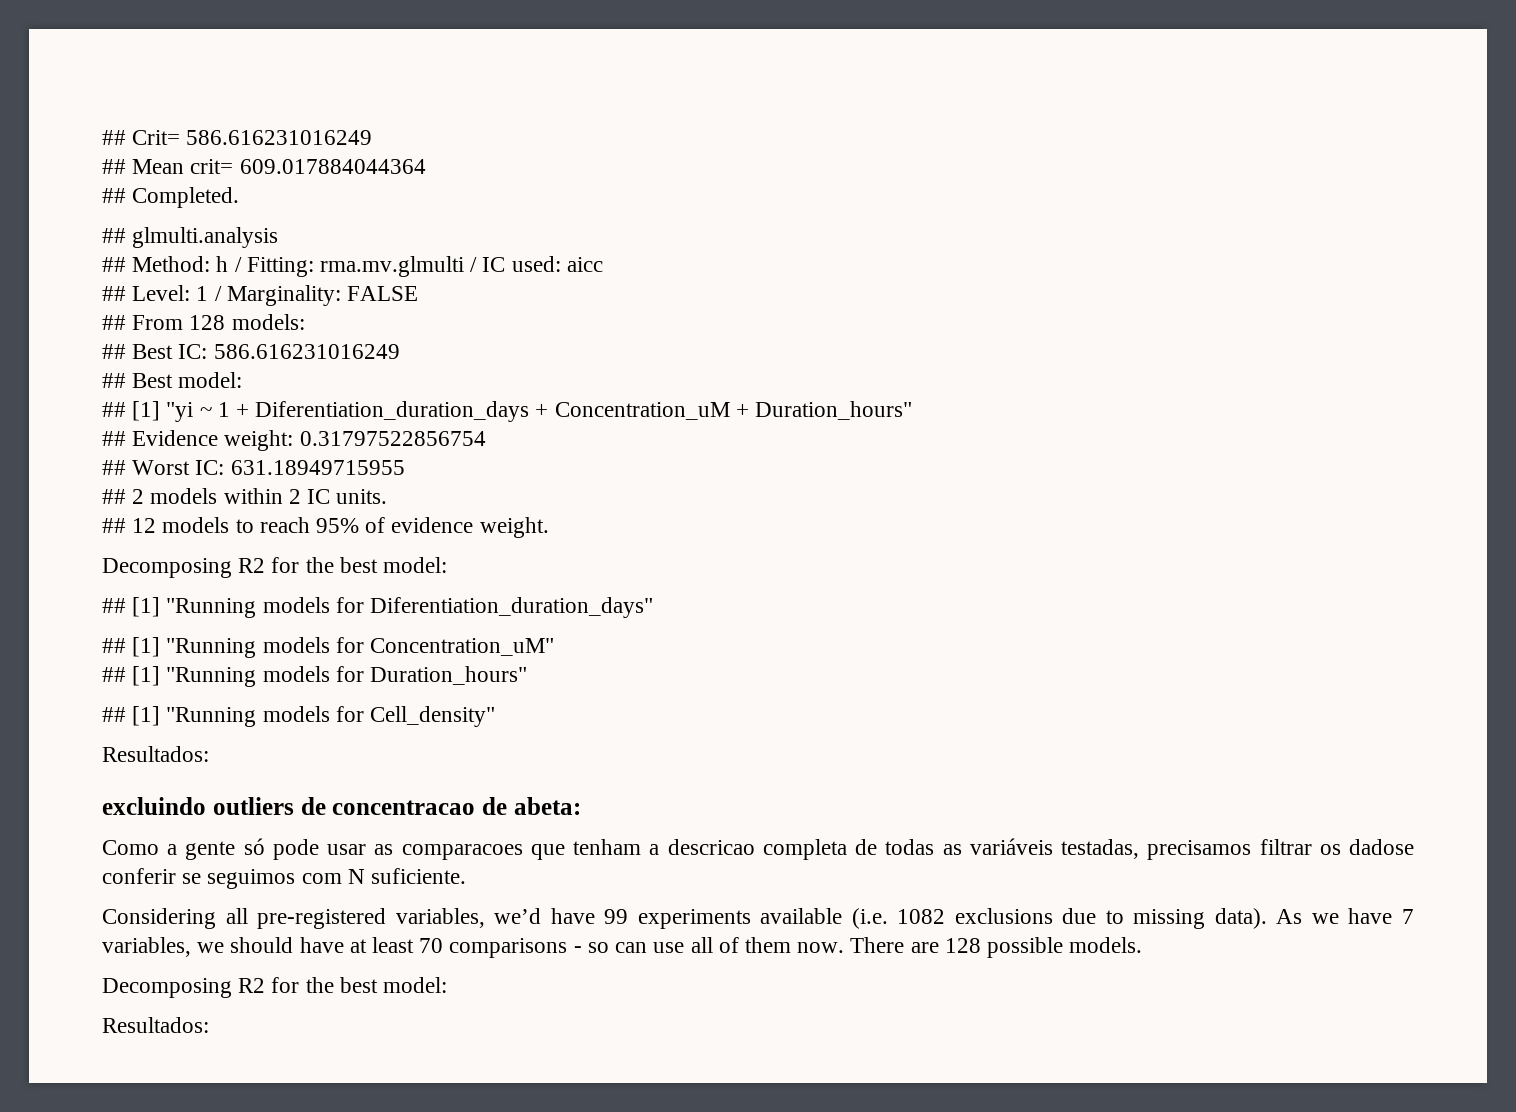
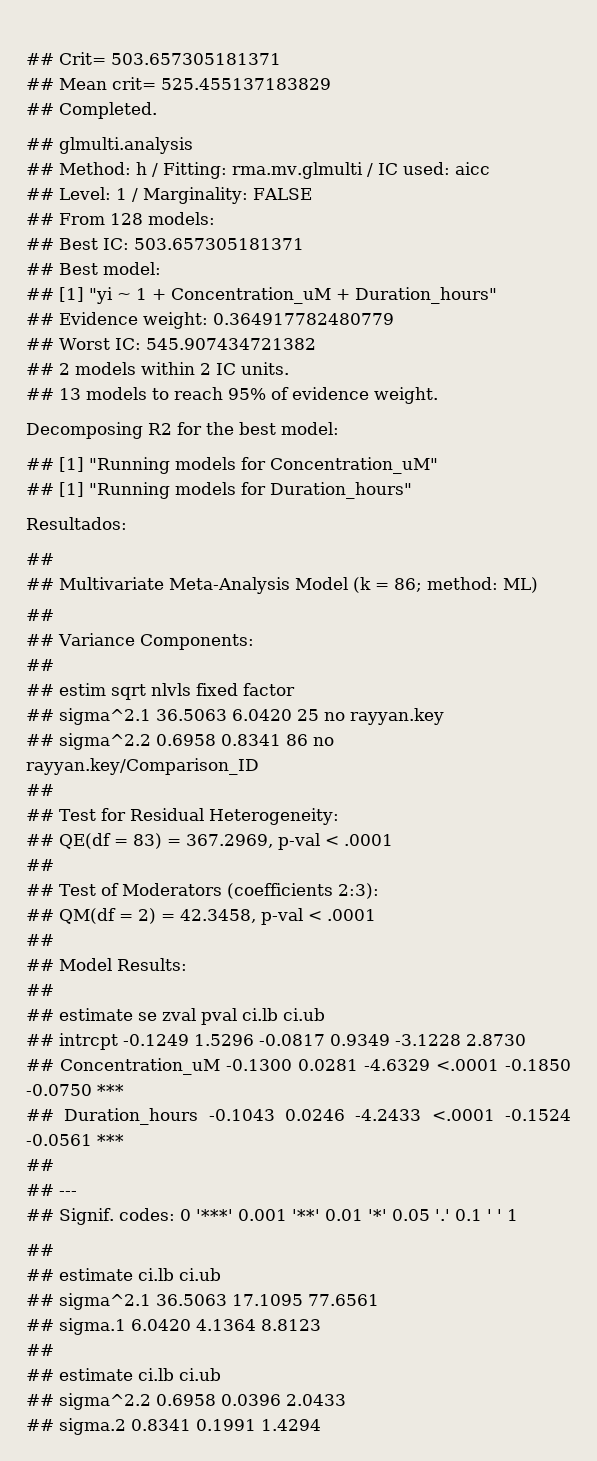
- ## Crit= 586.616231016249
+ ## Crit= 503.657305181371
- ## Mean crit= 609.017884044364
+ ## Mean crit= 525.455137183829
- ## Best IC: 586.616231016249
+ ## Best IC: 503.657305181371
- ## [1] "yi ~ 1 + Diferentiation_duration_days + Concentration_uM + Duration_hours"
+ ## [1] "yi ~ 1 + Concentration_uM + Duration_hours"
- ## Evidence weight: 0.31797522856754
+ ## Evidence weight: 0.364917782480779
- ## Worst IC: 631.18949715955
+ ## Worst IC: 545.907434721382
- ## 12 models to reach 95% of evidence weight.
+ ## 13 models to reach 95% of evidence weight.
- ## [1] "Running models for Diferentiation_duration_days"
- ## [1] "Running models for Cell_density"
  Resultados:
- excluindo outliers de concentracao de abeta:
- Como a gente só pode usar as comparacoes que tenham a descricao completa de todas as variáveis testadas, precisamos filtrar os dadose conferir se seguimos com N suficiente.
- Considering all pre-registered variables, we’d have 99 experiments available (i.e. 1082 exclusions due to missing data). As we have 7 variables, we should have at least 70 comparisons - so can use all of them now. There are 128 possible models.
- Decomposing R2 for the best model:
- Resultados:
+ ##
+ ## Multivariate Meta-Analysis Model (k = 86; method: ML)
+ ##
+ ## Variance Components:
+ ##
+ ## estim sqrt nlvls fixed factor
+ ## sigma^2.1 36.5063 6.0420 25 no rayyan.key
+ ## sigma^2.2 0.6958 0.8341 86 no rayyan.key/Comparison_ID
+ ##
+ ## Test for Residual Heterogeneity:
+ ## QE(df = 83) = 367.2969, p-val < .0001
+ ##
+ ## Test of Moderators (coefficients 2:3):
+ ## QM(df = 2) = 42.3458, p-val < .0001
+ ##
+ ## Model Results:
+ ##
+ ## estimate se zval pval ci.lb ci.ub
+ ## intrcpt -0.1249 1.5296 -0.0817 0.9349 -3.1228 2.8730
+ ## Concentration_uM -0.1300 0.0281 -4.6329 <.0001 -0.1850 -0.0750 ***
+ ## Duration_hours -0.1043 0.0246 -4.2433 <.0001 -0.1524 -0.0561 ***
+ ##
+ ## ---
+ ## Signif. codes: 0 '***' 0.001 '**' 0.01 '*' 0.05 '.' 0.1 ' ' 1
+ ##
+ ## estimate ci.lb ci.ub
+ ## sigma^2.1 36.5063 17.1095 77.6561
+ ## sigma.1 6.0420 4.1364 8.8123
+ ##
+ ## estimate ci.lb ci.ub
+ ## sigma^2.2 0.6958 0.0396 2.0433
+ ## sigma.2 0.8341 0.1991 1.4294

